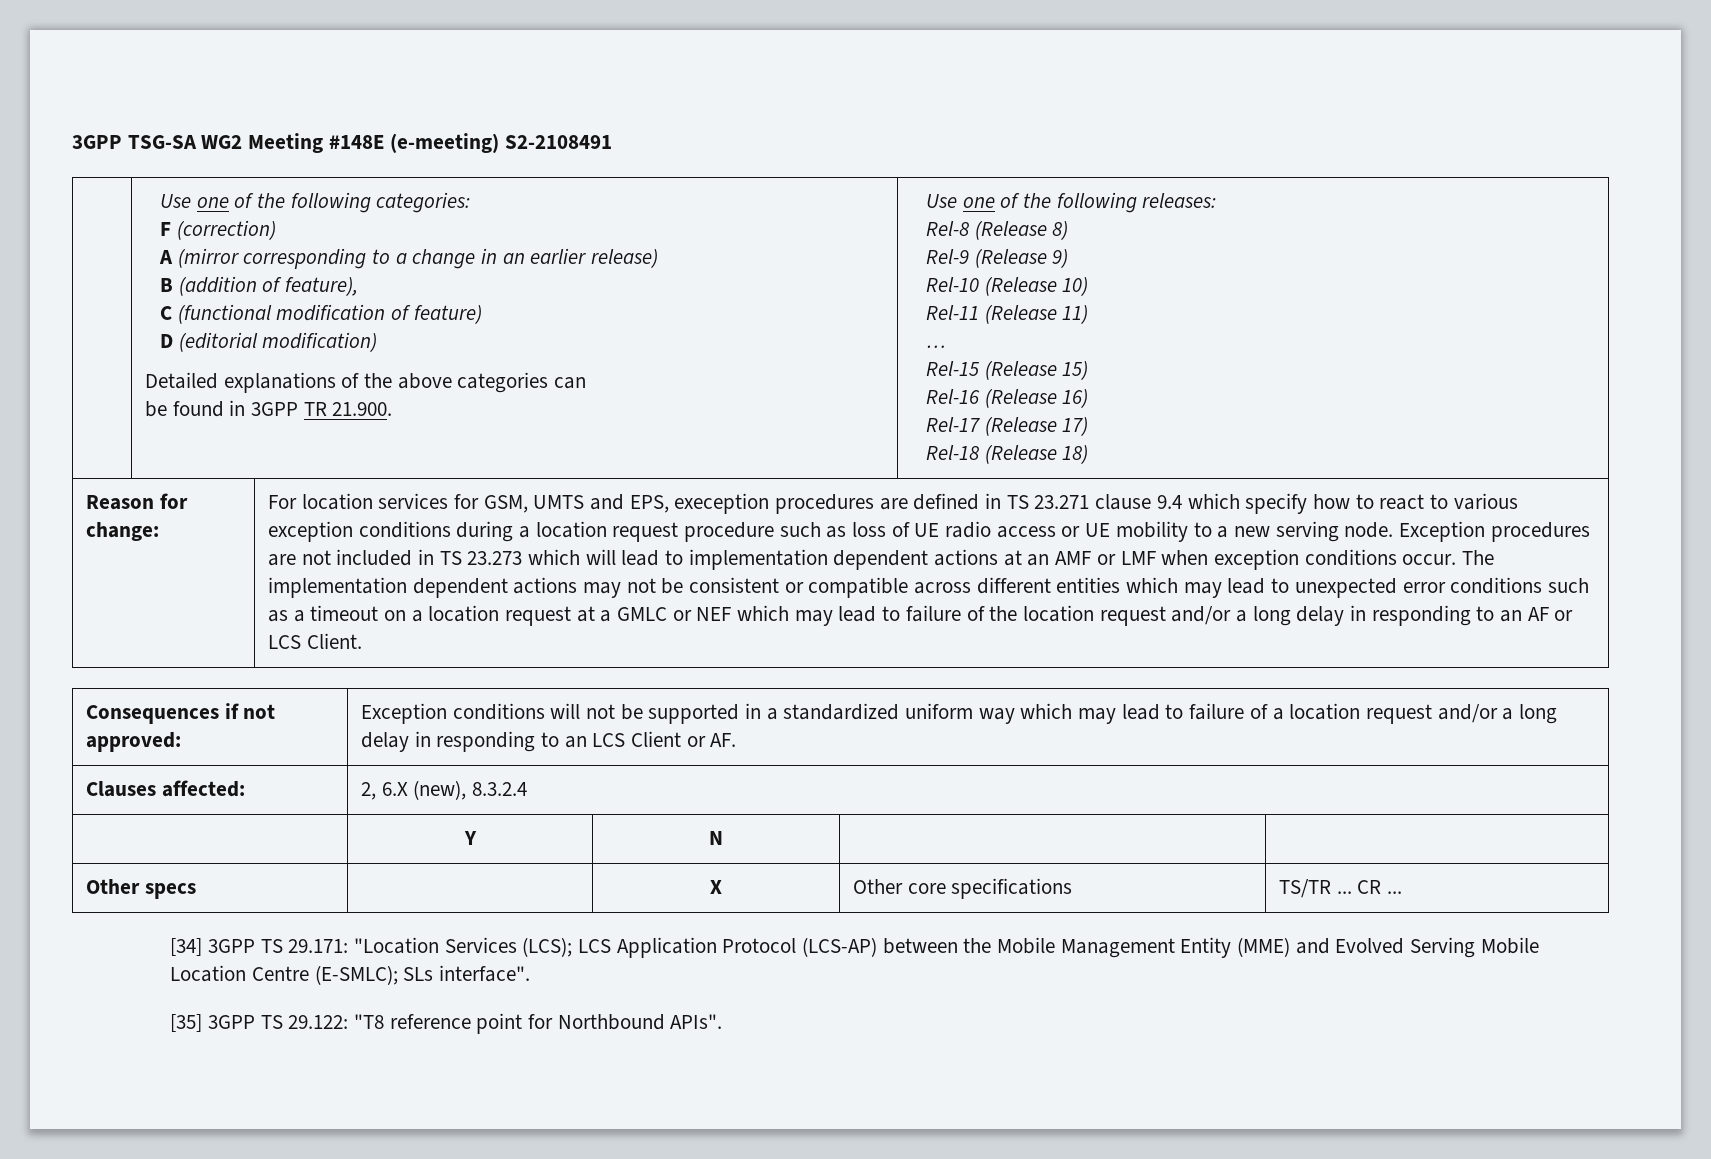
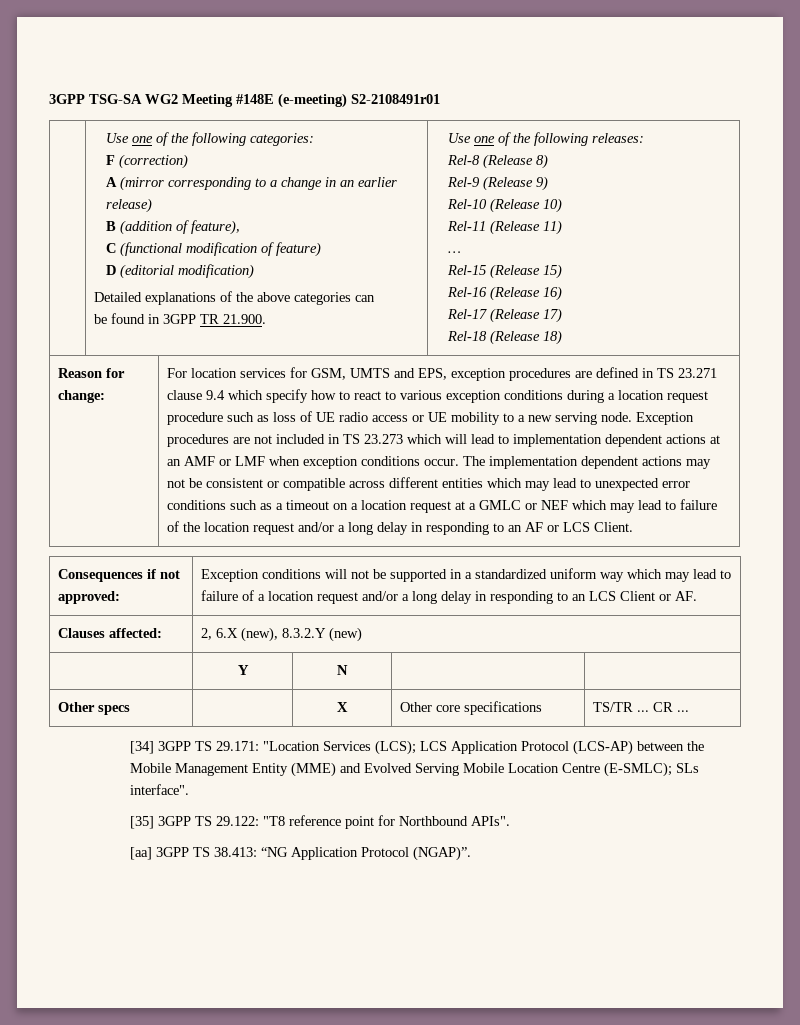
- 3GPP TSG-SA WG2 Meeting #148E (e-meeting) S2-2108491
+ 3GPP TSG-SA WG2 Meeting #148E (e-meeting) S2-2108491r01
- For location services for GSM, UMTS and EPS, exeception procedures are defined in TS 23.271 clause 9.4 which specify how to react to various exception conditions during a location request procedure such as loss of UE radio access or UE mobility to a new serving node.
+ For location services for GSM, UMTS and EPS, exception procedures are defined in TS 23.271 clause 9.4 which specify how to react to various exception conditions during a location request procedure such as loss of UE radio access or UE mobility to a new serving node.
- Clauses affected: | 2, 6.X (new), 8.3.2.4
+ Clauses affected: | 2, 6.X (new), 8.3.2.Y (new)
+ [aa] 3GPP TS 38.413: “NG Application Protocol (NGAP)”.

